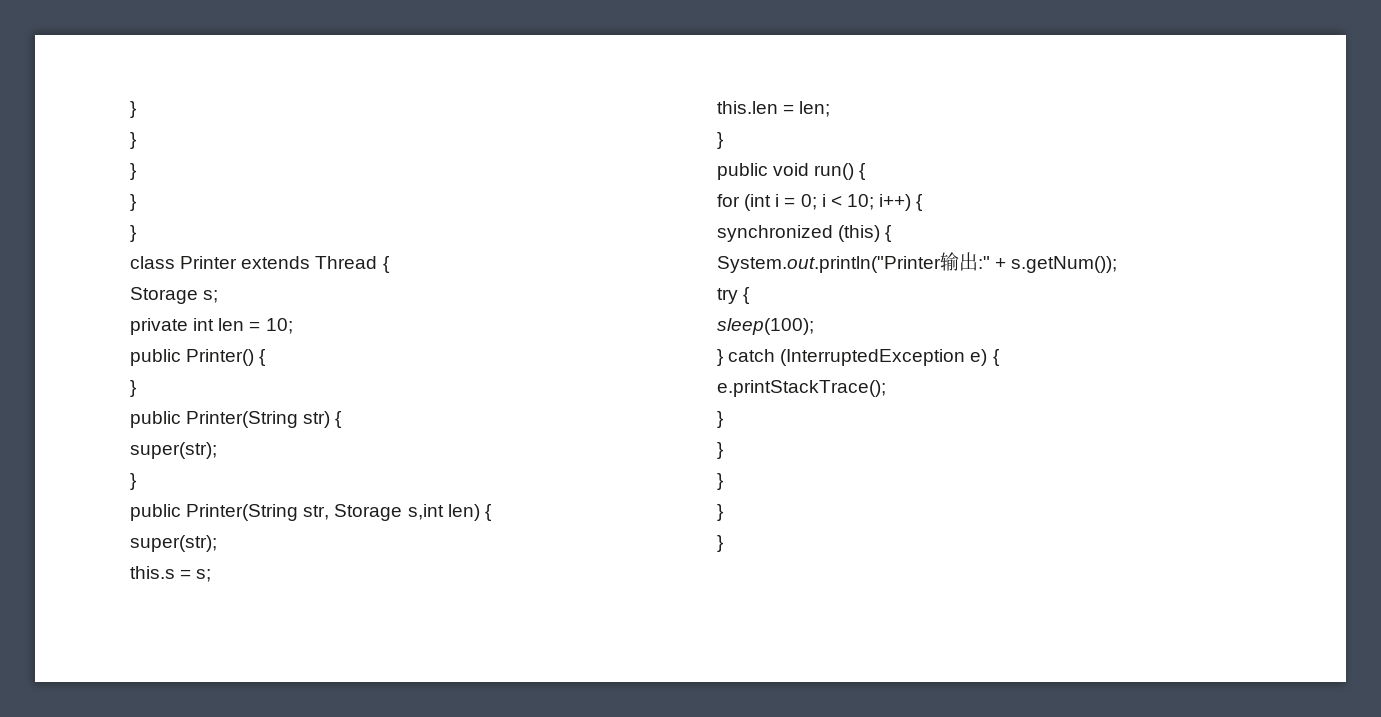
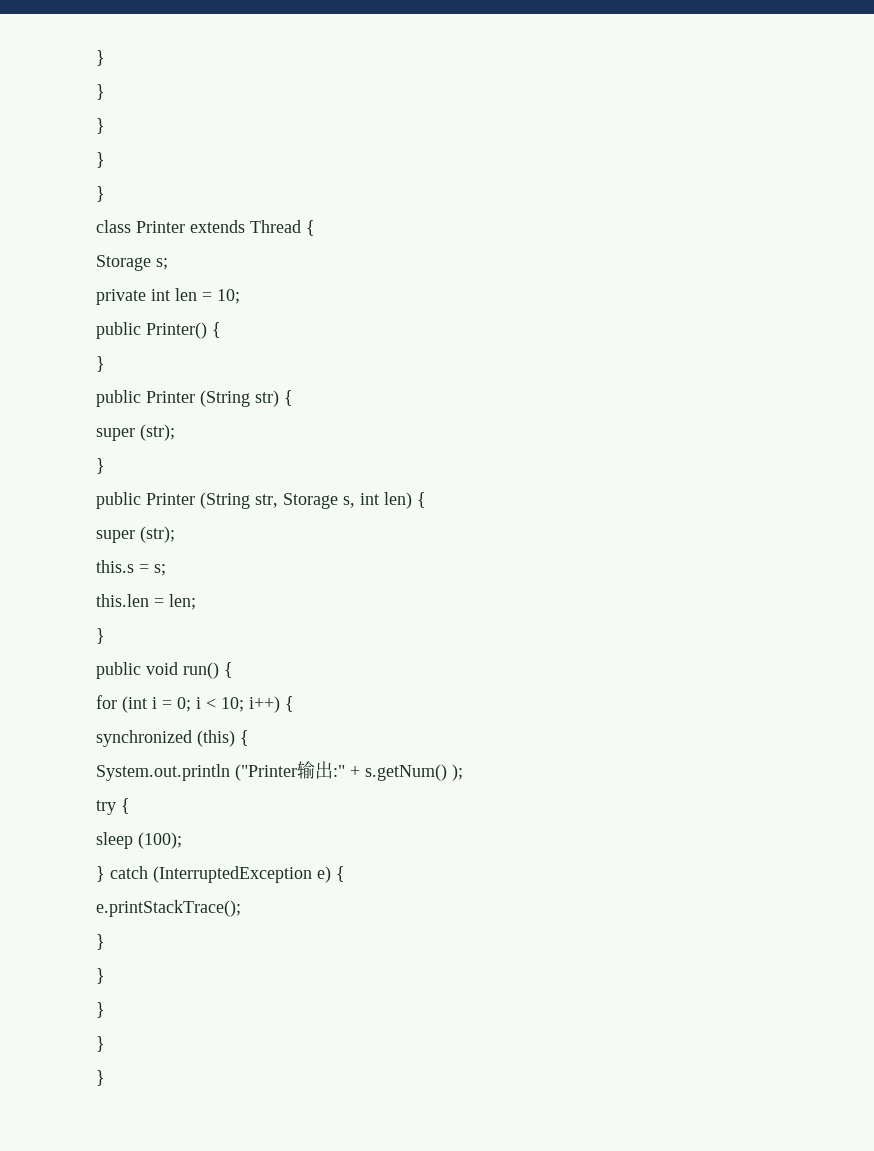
- public Printer(String str) {
- super(str);
+ public Printer (String str) {
+ super (str);
  }
- public Printer(String str, Storage s,int len) {
- super(str);
+ public Printer (String str, Storage s, int len) {
+ super (str);
- System.out.println("Printer输出:" + s.getNum());
+ System.out.println ("Printer输出:" + s.getNum() );
- sleep(100);
+ sleep (100);

